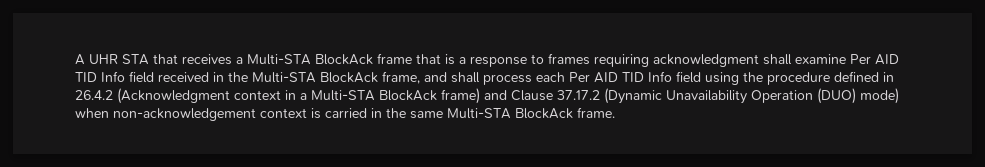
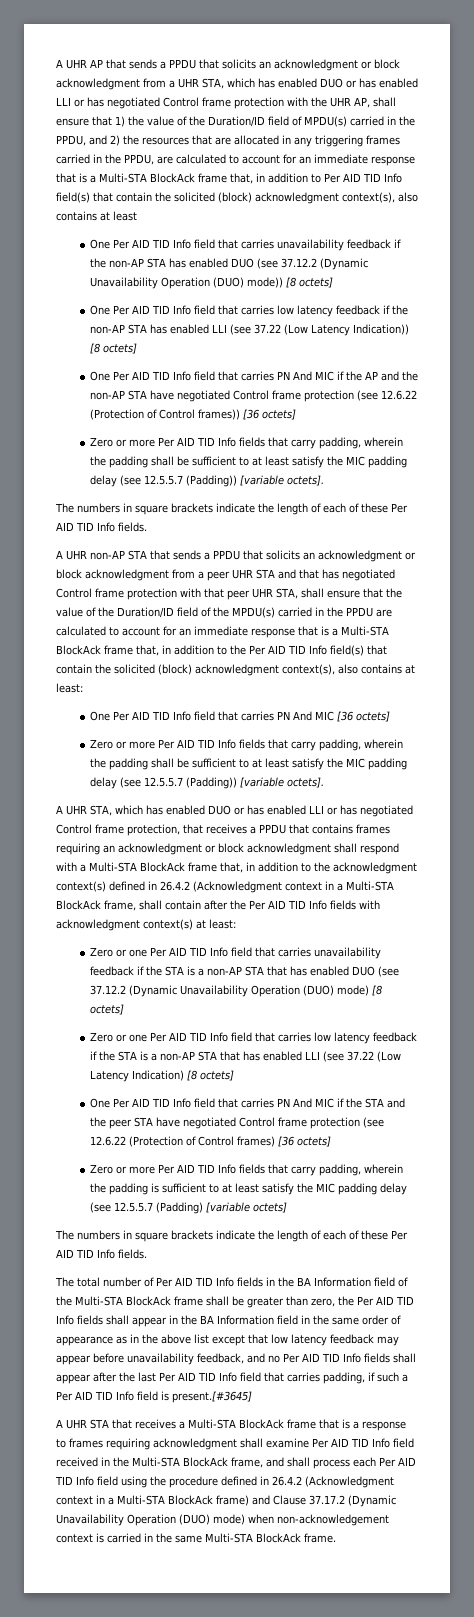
+ A UHR AP that sends a PPDU that solicits an acknowledgment or block acknowledgment from a UHR STA, which has enabled DUO or has enabled LLI or has negotiated Control frame protection with the UHR AP, shall ensure that 1) the value of the Duration/ID field of MPDU(s) carried in the PPDU, and 2) the resources that are allocated in any triggering frames carried in the PPDU, are calculated to account for an immediate response that is a Multi-STA BlockAck frame that, in addition to Per AID TID Info field(s) that contain the solicited (block) acknowledgment context(s), also contains at least
+ One Per AID TID Info field that carries unavailability feedback if the non-AP STA has enabled DUO (see 37.12.2 (Dynamic Unavailability Operation (DUO) mode)) [8 octets]
+ One Per AID TID Info field that carries low latency feedback if the non-AP STA has enabled LLI (see 37.22 (Low Latency Indication)) [8 octets]
+ One Per AID TID Info field that carries PN And MIC if the AP and the non-AP STA have negotiated Control frame protection (see 12.6.22 (Protection of Control frames)) [36 octets]
+ Zero or more Per AID TID Info fields that carry padding, wherein the padding shall be sufficient to at least satisfy the MIC padding delay (see 12.5.5.7 (Padding)) [variable octets].
+ The numbers in square brackets indicate the length of each of these Per AID TID Info fields.
+ A UHR non-AP STA that sends a PPDU that solicits an acknowledgment or block acknowledgment from a peer UHR STA and that has negotiated Control frame protection with that peer UHR STA, shall ensure that the value of the Duration/ID field of the MPDU(s) carried in the PPDU are calculated to account for an immediate response that is a Multi-STA BlockAck frame that, in addition to the Per AID TID Info field(s) that contain the solicited (block) acknowledgment context(s), also contains at least:
+ One Per AID TID Info field that carries PN And MIC [36 octets]
+ Zero or more Per AID TID Info fields that carry padding, wherein the padding shall be sufficient to at least satisfy the MIC padding delay (see 12.5.5.7 (Padding)) [variable octets].
+ A UHR STA, which has enabled DUO or has enabled LLI or has negotiated Control frame protection, that receives a PPDU that contains frames requiring an acknowledgment or block acknowledgment shall respond with a Multi-STA BlockAck frame that, in addition to the acknowledgment context(s) defined in 26.4.2 (Acknowledgment context in a Multi-STA BlockAck frame, shall contain after the Per AID TID Info fields with acknowledgment context(s) at least:
+ Zero or one Per AID TID Info field that carries unavailability feedback if the STA is a non-AP STA that has enabled DUO (see 37.12.2 (Dynamic Unavailability Operation (DUO) mode) [8 octets]
+ Zero or one Per AID TID Info field that carries low latency feedback if the STA is a non-AP STA that has enabled LLI (see 37.22 (Low Latency Indication) [8 octets]
+ One Per AID TID Info field that carries PN And MIC if the STA and the peer STA have negotiated Control frame protection (see 12.6.22 (Protection of Control frames) [36 octets]
+ Zero or more Per AID TID Info fields that carry padding, wherein the padding is sufficient to at least satisfy the MIC padding delay (see 12.5.5.7 (Padding) [variable octets]
+ The numbers in square brackets indicate the length of each of these Per AID TID Info fields.
+ The total number of Per AID TID Info fields in the BA Information field of the Multi-STA BlockAck frame shall be greater than zero, the Per AID TID Info fields shall appear in the BA Information field in the same order of appearance as in the above list except that low latency feedback may appear before unavailability feedback, and no Per AID TID Info fields shall appear after the last Per AID TID Info field that carries padding, if such a Per AID TID Info field is present.[#3645]

